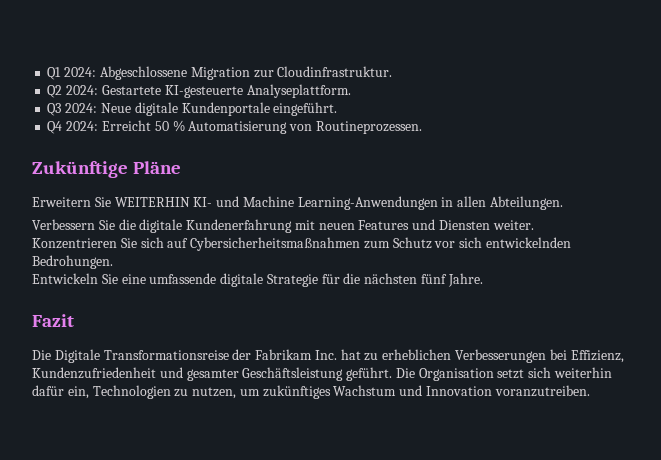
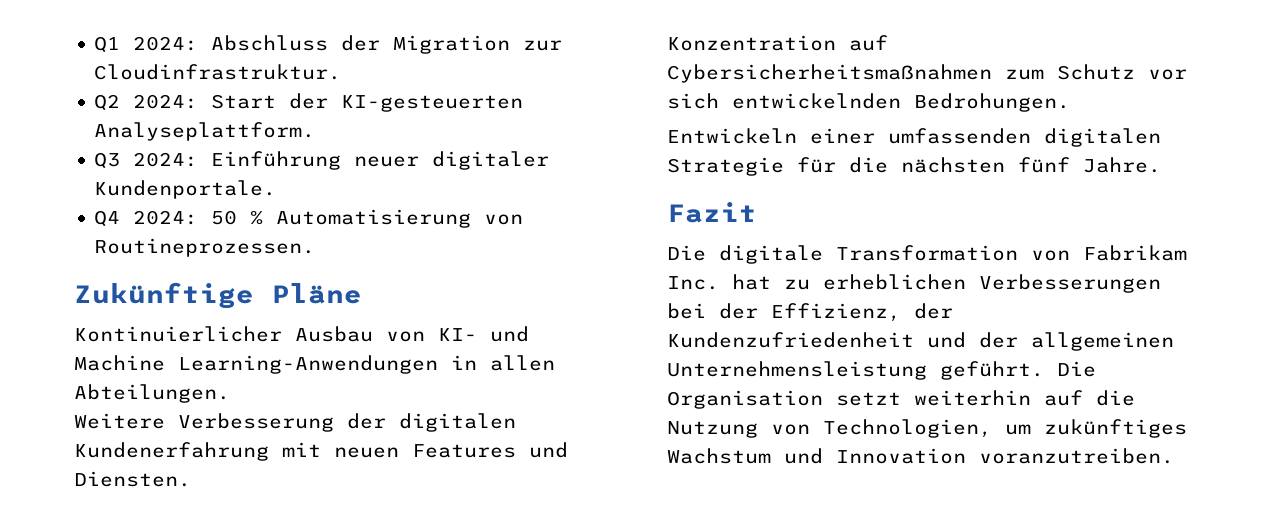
- Q1 2024: Abgeschlossene Migration zur Cloudinfrastruktur.
+ Q1 2024: Abschluss der Migration zur Cloudinfrastruktur.
- Q2 2024: Gestartete KI-gesteuerte Analyseplattform.
+ Q2 2024: Start der KI-gesteuerten Analyseplattform.
- Q3 2024: Neue digitale Kundenportale eingeführt.
+ Q3 2024: Einführung neuer digitaler Kundenportale.
- Q4 2024: Erreicht 50 % Automatisierung von Routineprozessen.
+ Q4 2024: 50 % Automatisierung von Routineprozessen.
- Erweitern Sie WEITERHIN KI- und Machine Learning-Anwendungen in allen Abteilungen.
+ Kontinuierlicher Ausbau von KI- und Machine Learning-Anwendungen in allen Abteilungen.
- Verbessern Sie die digitale Kundenerfahrung mit neuen Features und Diensten weiter.
- Konzentrieren Sie sich auf Cybersicherheitsmaßnahmen zum Schutz vor sich entwickelnden Bedrohungen.
+ Weitere Verbesserung der digitalen Kundenerfahrung mit neuen Features und Diensten.
+ Konzentration auf Cybersicherheitsmaßnahmen zum Schutz vor sich entwickelnden Bedrohungen.
- Entwickeln Sie eine umfassende digitale Strategie für die nächsten fünf Jahre.
+ Entwickeln einer umfassenden digitalen Strategie für die nächsten fünf Jahre.
- Die Digitale Transformationsreise der Fabrikam Inc. hat zu erheblichen Verbesserungen bei Effizienz, Kundenzufriedenheit und gesamter Geschäftsleistung geführt. Die Organisation setzt sich weiterhin dafür ein, Technologien zu nutzen, um zukünftiges Wachstum und Innovation voranzutreiben.
+ Die digitale Transformation von Fabrikam Inc. hat zu erheblichen Verbesserungen bei der Effizienz, der Kundenzufriedenheit und der allgemeinen Unternehmensleistung geführt. Die Organisation setzt weiterhin auf die Nutzung von Technologien, um zukünftiges Wachstum und Innovation voranzutreiben.

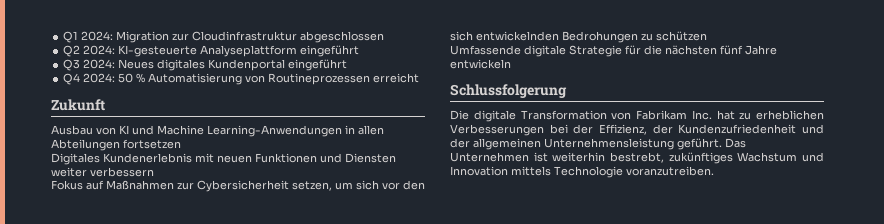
- Q1 2024: Abschluss der Migration zur Cloudinfrastruktur.
- Q2 2024: Start der KI-gesteuerten Analyseplattform.
- Q3 2024: Einführung neuer digitaler Kundenportale.
+ Q1 2024: Migration zur Cloudinfrastruktur abgeschlossen
+ Q2 2024: KI-gesteuerte Analyseplattform eingeführt
+ Q3 2024: Neues digitales Kundenportal eingeführt
- Q4 2024: 50 % Automatisierung von Routineprozessen.
- Zukünftige Pläne
- Kontinuierlicher Ausbau von KI- und Machine Learning-Anwendungen in allen Abteilungen.
- Weitere Verbesserung der digitalen Kundenerfahrung mit neuen Features und Diensten.
- Konzentration auf Cybersicherheitsmaßnahmen zum Schutz vor sich entwickelnden Bedrohungen.
- Entwickeln einer umfassenden digitalen Strategie für die nächsten fünf Jahre.
- Fazit
+ Q4 2024: 50 % Automatisierung von Routineprozessen erreicht
+ Zukunft
+ Ausbau von KI und Machine Learning-Anwendungen in allen Abteilungen fortsetzen
+ Digitales Kundenerlebnis mit neuen Funktionen und Diensten weiter verbessern
+ Fokus auf Maßnahmen zur Cybersicherheit setzen, um sich vor den sich entwickelnden Bedrohungen zu schützen
+ Umfassende digitale Strategie für die nächsten fünf Jahre entwickeln
+ Schlussfolgerung
- Die Organisation setzt weiterhin auf die Nutzung von Technologien, um zukünftiges Wachstum und Innovation voranzutreiben.
+ Das Unternehmen ist weiterhin bestrebt, zukünftiges Wachstum und Innovation mittels Technologie voranzutreiben.

